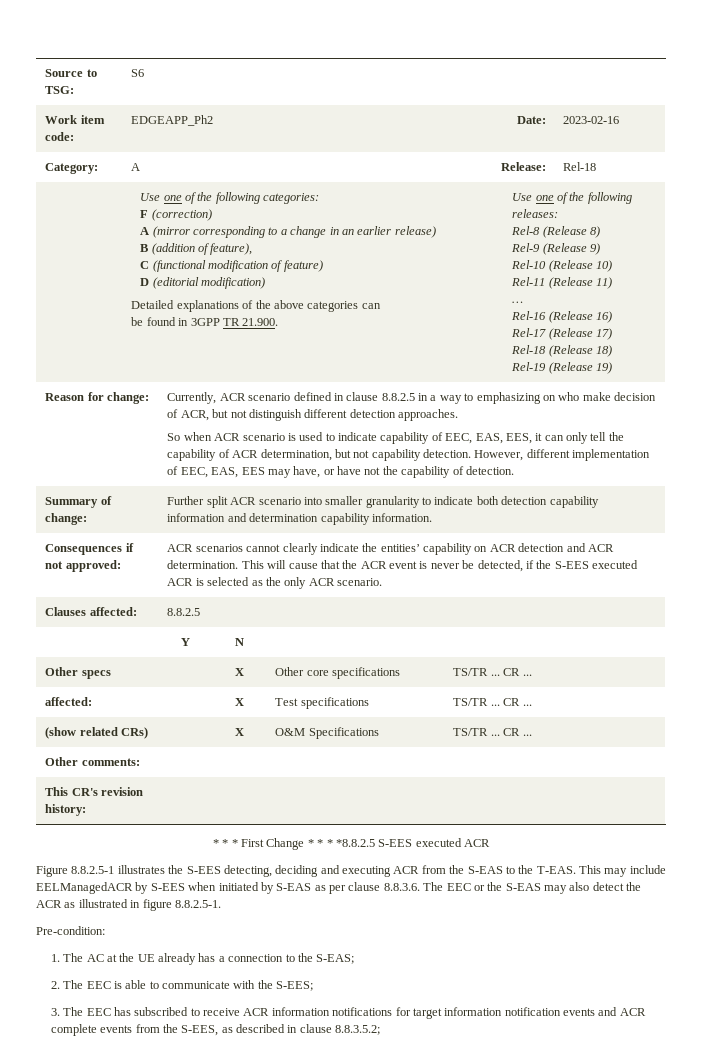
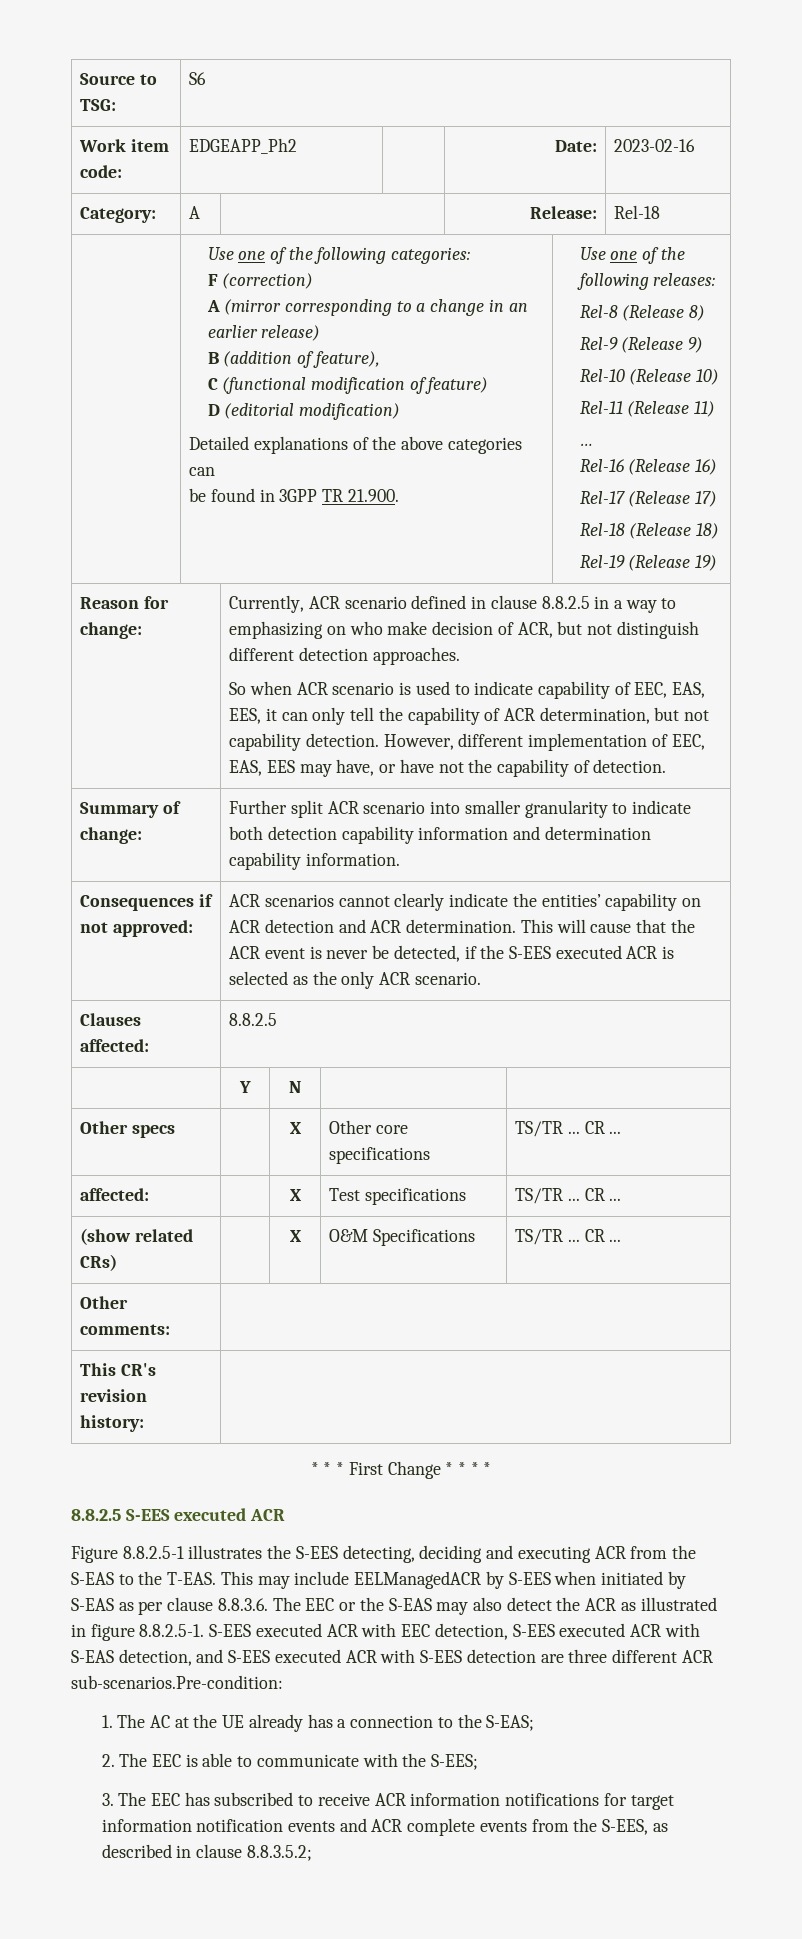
- * * * First Change * * * *8.8.2.5 S-EES executed ACR
+ * * * First Change * * * *
+ 8.8.2.5 S-EES executed ACR
- This may include EELManagedACR by S-EES when initiated by S-EAS as per clause 8.8.3.6. The EEC or the S-EAS may also detect the ACR as illustrated in figure 8.8.2.5-1.
- Pre-condition:
+ This may include EELManagedACR by S-EES when initiated by S-EAS as per clause 8.8.3.6. The EEC or the S-EAS may also detect the ACR as illustrated in figure 8.8.2.5-1. S-EES executed ACR with EEC detection, S-EES executed ACR with S-EAS detection, and S-EES executed ACR with S-EES detection are three different ACR sub-scenarios.Pre-condition:

